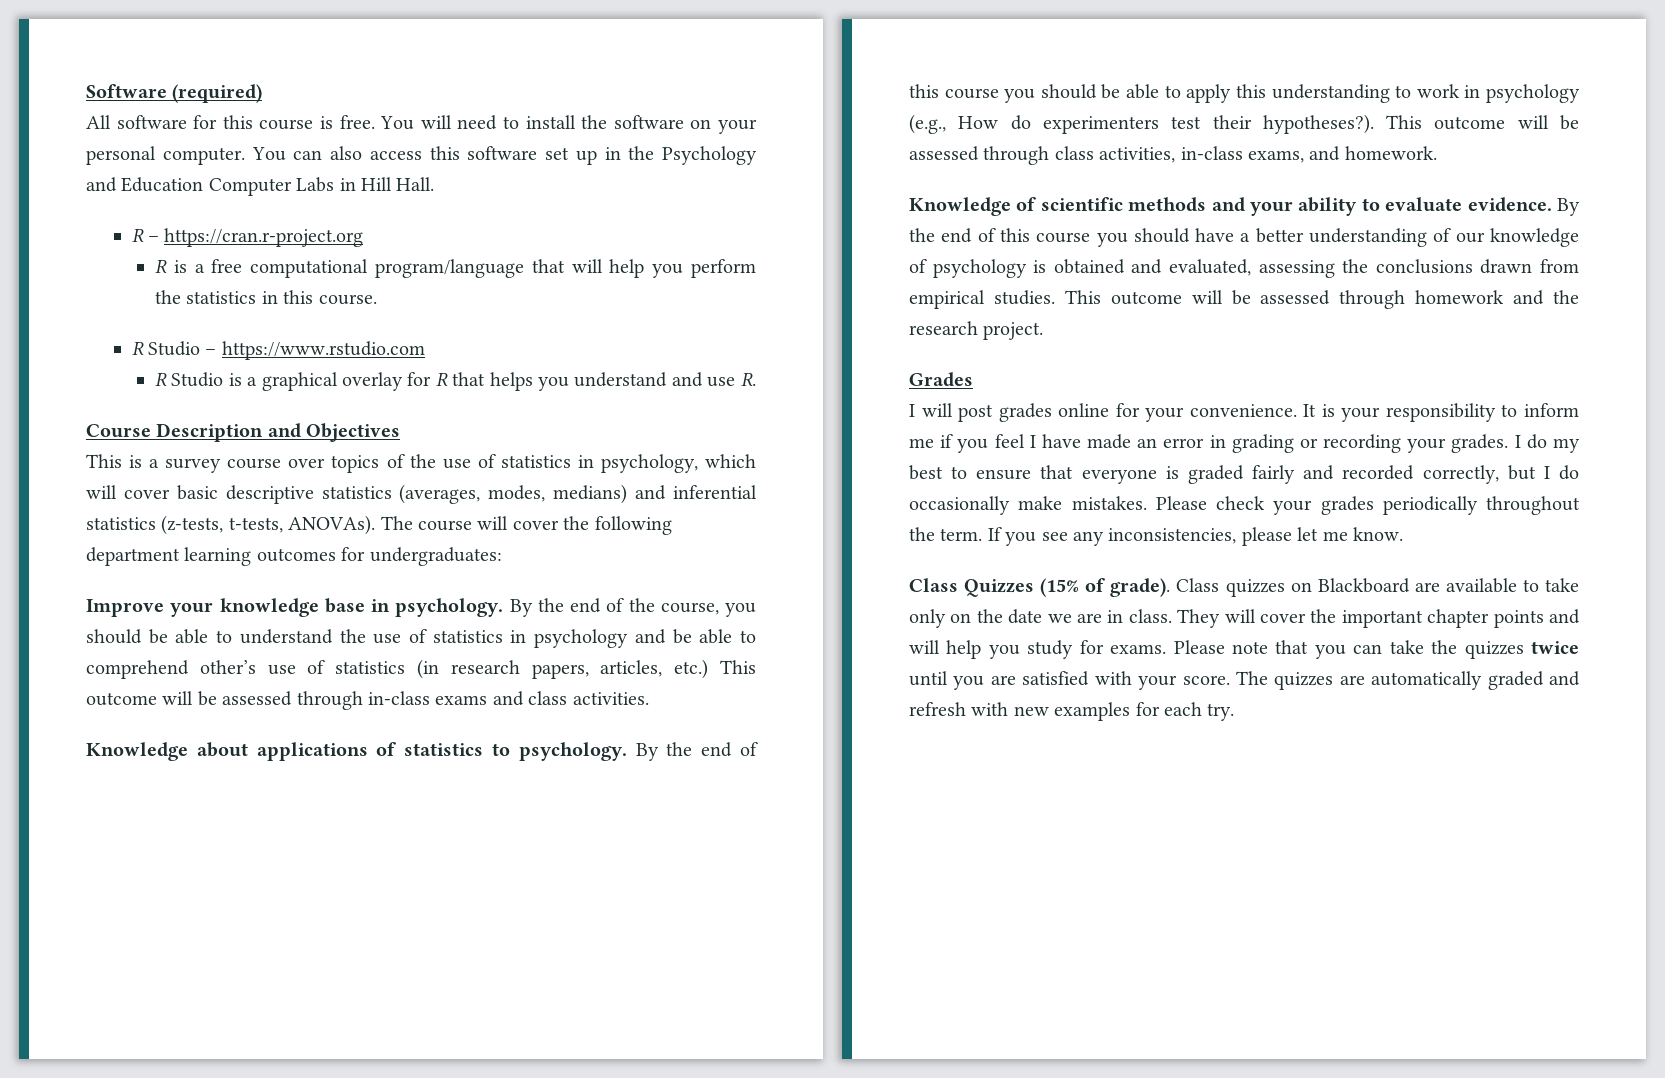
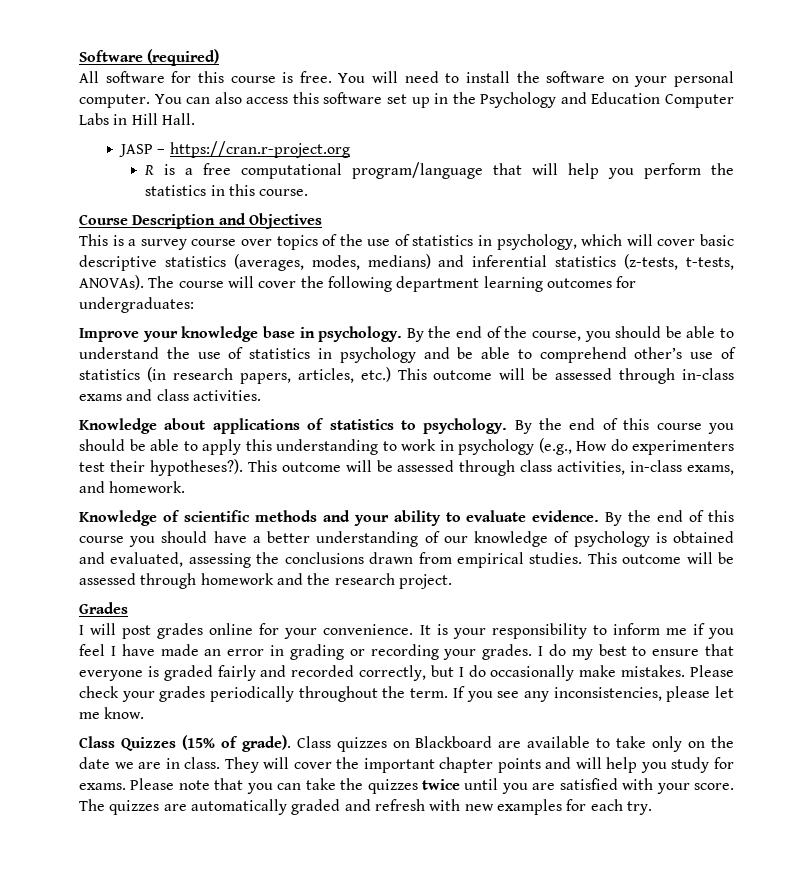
- R – https://cran.r-project.org
+ JASP – https://cran.r-project.org
- R Studio – https://www.rstudio.com
- R Studio is a graphical overlay for R that helps you understand and use R.

